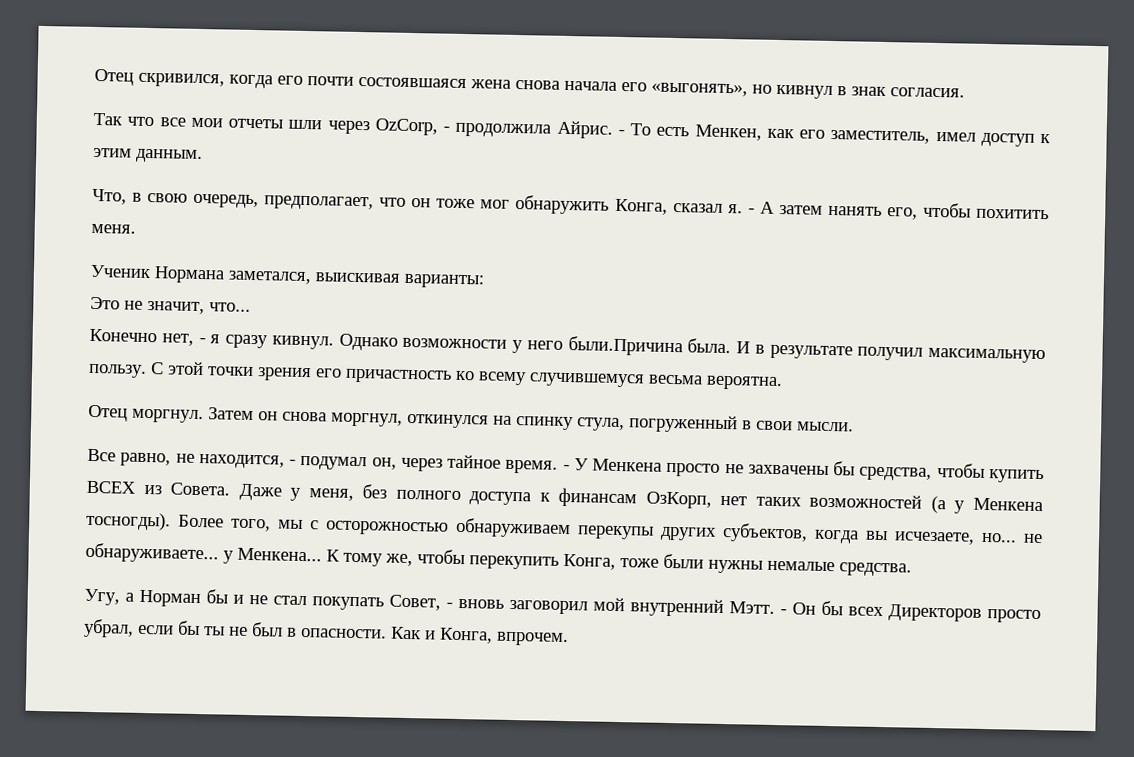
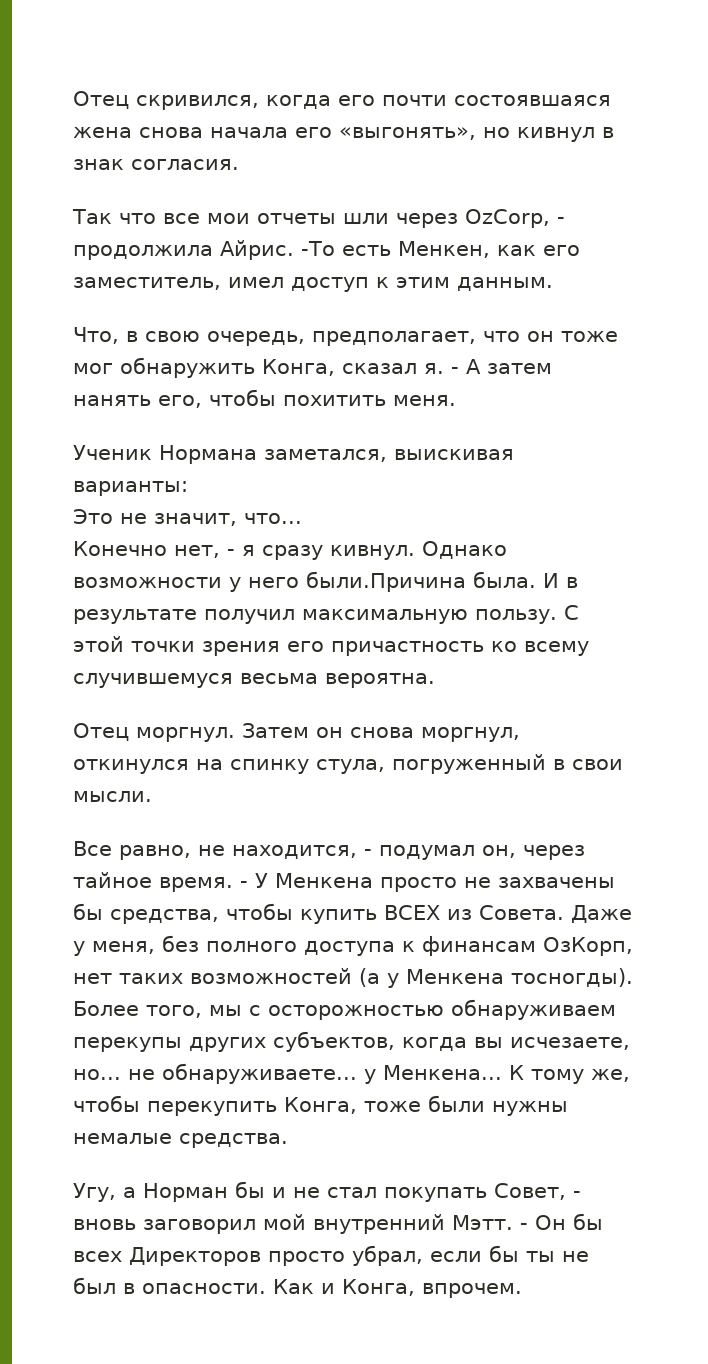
- - То есть Менкен, как его заместитель, имел доступ к этим данным.
+ -То есть Менкен, как его заместитель, имел доступ к этим данным.

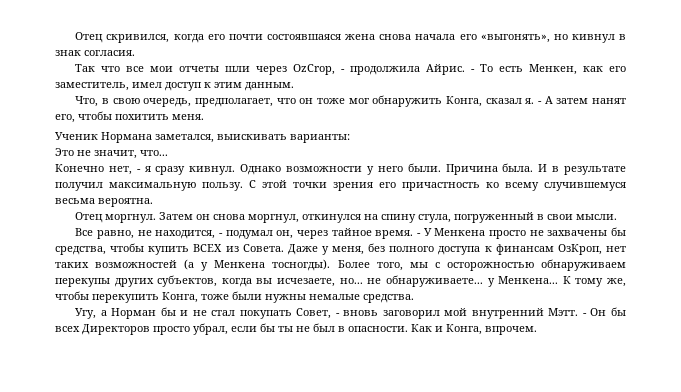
- Так что все мои отчеты шли через OzCorp, - продолжила Айрис.
+ Так что все мои отчеты шли через OzCrop, - продолжила Айрис.
- -То есть Менкен, как его заместитель, имел доступ к этим данным.
+ - То есть Менкен, как его заместитель, имел доступ к этим данным.
- - А затем нанять его, чтобы похитить меня.
+ - А затем нанят его, чтобы похитить меня.
- Ученик Нормана заметался, выискивая варианты:
+ Ученик Нормана заметался, выискивать варианты:
- Однако возможности у него были.Причина была.
+ Однако возможности у него были. Причина была.
- Затем он снова моргнул, откинулся на спинку стула, погруженный в свои мысли.
+ Затем он снова моргнул, откинулся на спину стула, погруженный в свои мысли.
- Даже у меня, без полного доступа к финансам ОзКорп, нет таких возможностей (а у Менкена тосногды).
+ Даже у меня, без полного доступа к финансам ОзКроп, нет таких возможностей (а у Менкена тосногды).

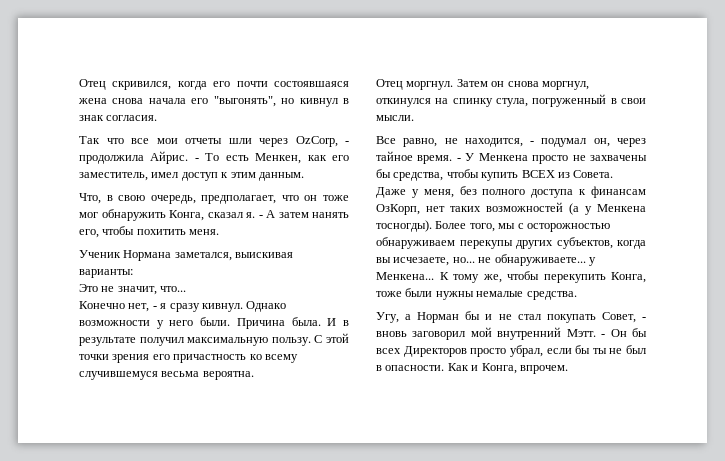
- Отец скривился, когда его почти состоявшаяся жена снова начала его «выгонять», но кивнул в знак согласия.
+ Отец скривился, когда его почти состоявшаяся жена снова начала его "выгонять", но кивнул в знак согласия.
- Так что все мои отчеты шли через OzCrop, - продолжила Айрис.
+ Так что все мои отчеты шли через OzCorp, - продолжила Айрис.
- - А затем нанят его, чтобы похитить меня.
+ - А затем нанять его, чтобы похитить меня.
- Ученик Нормана заметался, выискивать варианты:
+ Ученик Нормана заметался, выискивая варианты:
- Затем он снова моргнул, откинулся на спину стула, погруженный в свои мысли.
+ Затем он снова моргнул, откинулся на спинку стула, погруженный в свои мысли.
- Даже у меня, без полного доступа к финансам ОзКроп, нет таких возможностей (а у Менкена тосногды).
+ Даже у меня, без полного доступа к финансам ОзКорп, нет таких возможностей (а у Менкена тосногды).

